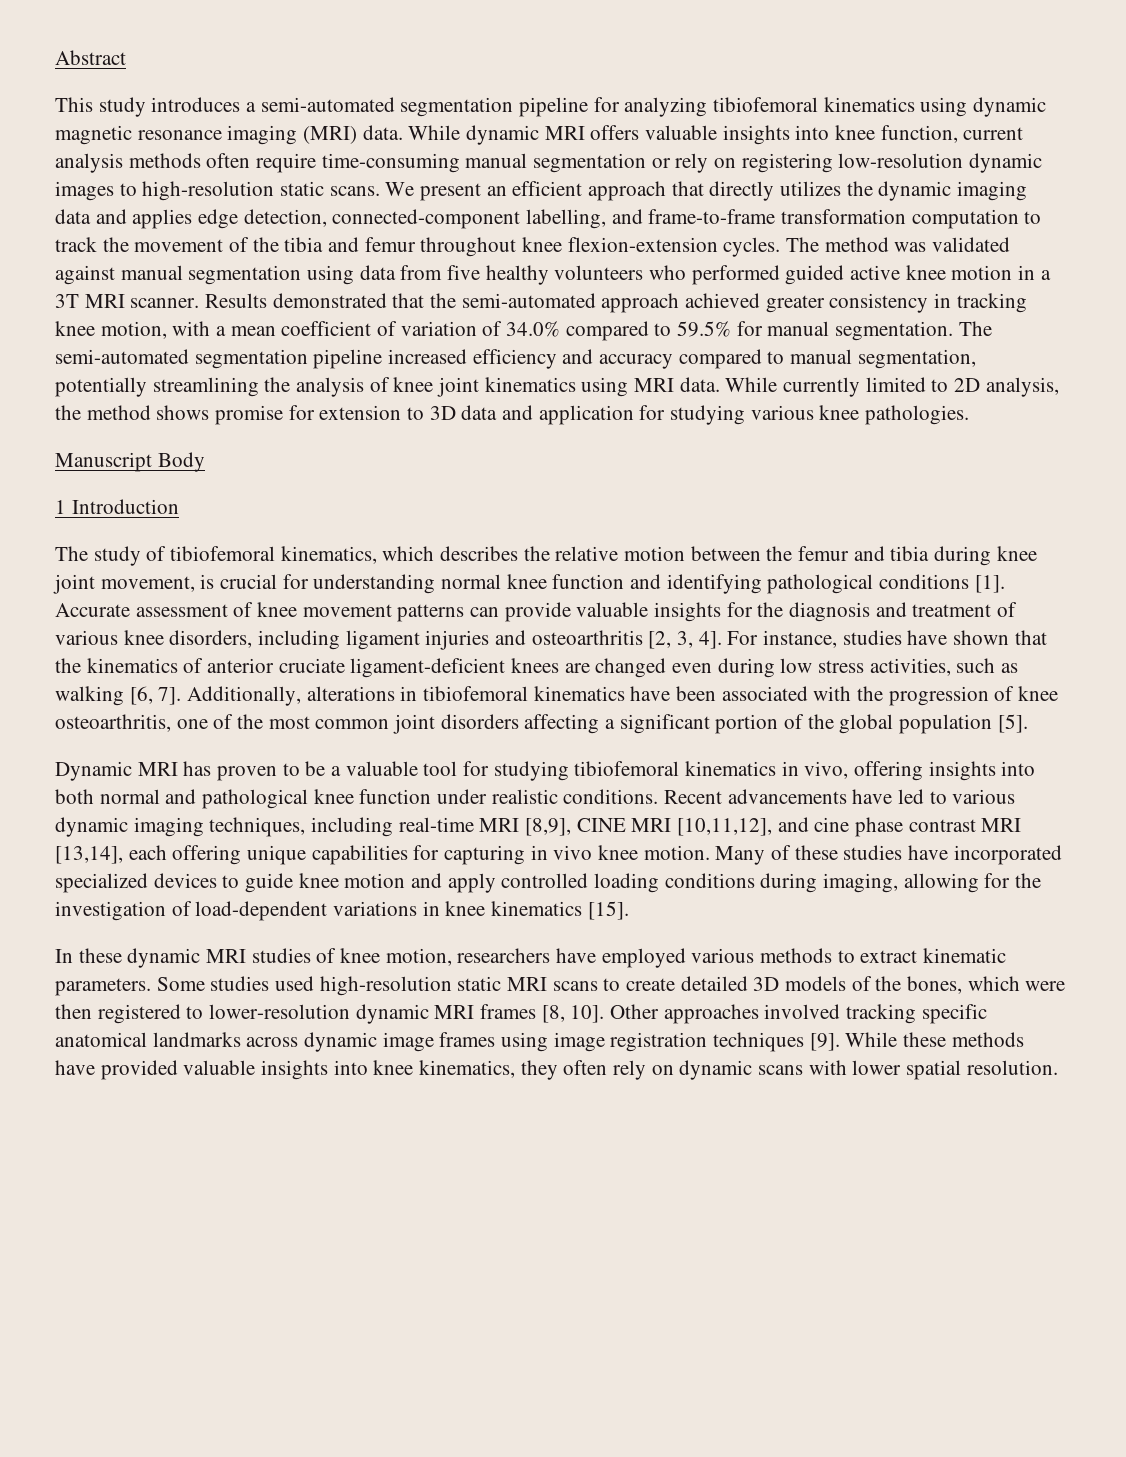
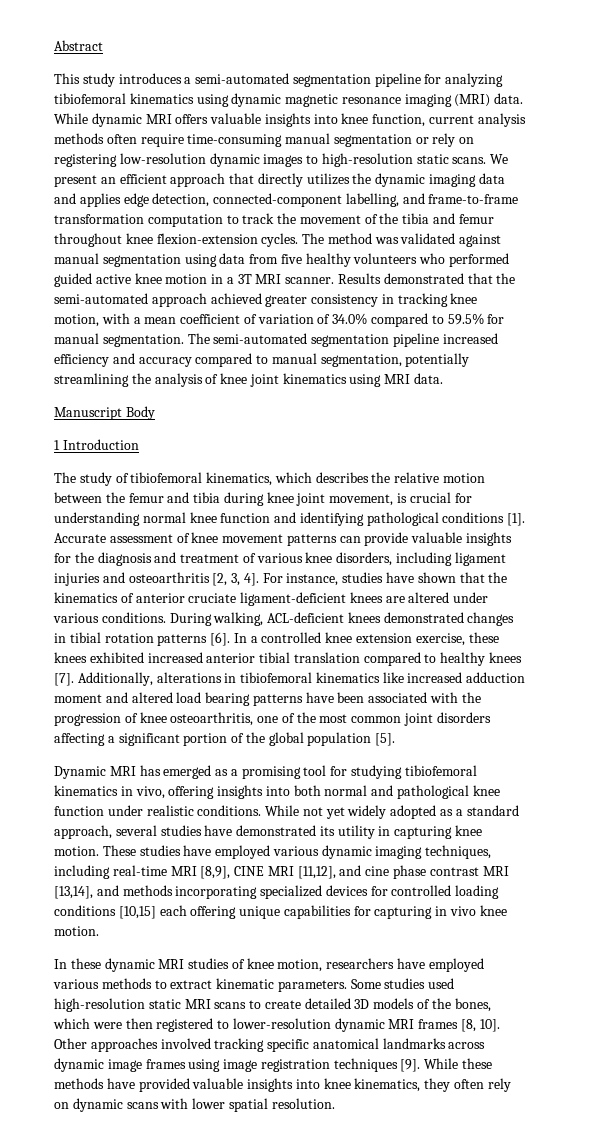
- While currently limited to 2D analysis, the method shows promise for extension to 3D data and application for studying various knee pathologies.
- For instance, studies have shown that the kinematics of anterior cruciate ligament-deficient knees are changed even during low stress activities, such as walking [6, 7].
+ For instance, studies have shown that the kinematics of anterior cruciate ligament-deficient knees are altered under various conditions. During walking, ACL-deficient knees demonstrated changes in tibial rotation patterns [6]. In a controlled knee extension exercise, these knees exhibited increased anterior tibial translation compared to healthy knees [7].
- Additionally, alterations in tibiofemoral kinematics have been associated with the progression of knee osteoarthritis, one of the most common joint disorders affecting a significant portion of the global population [5].
+ Additionally, alterations in tibiofemoral kinematics like increased adduction moment and altered load bearing patterns have been associated with the progression of knee osteoarthritis, one of the most common joint disorders affecting a significant portion of the global population [5].
- Dynamic MRI has proven to be a valuable tool for studying tibiofemoral kinematics in vivo, offering insights into both normal and pathological knee function under realistic conditions.
+ Dynamic MRI has emerged as a promising tool for studying tibiofemoral kinematics in vivo, offering insights into both normal and pathological knee function under realistic conditions.
- Recent advancements have led to various dynamic imaging techniques, including real-time MRI [8,9], CINE MRI [10,11,12], and cine phase contrast MRI [13,14], each offering unique capabilities for capturing in vivo knee motion. Many of these studies have incorporated specialized devices to guide knee motion and apply controlled loading conditions during imaging, allowing for the investigation of load-dependent variations in knee kinematics [15].
+ While not yet widely adopted as a standard approach, several studies have demonstrated its utility in capturing knee motion. These studies have employed various dynamic imaging techniques, including real-time MRI [8,9], CINE MRI [11,12], and cine phase contrast MRI [13,14], and methods incorporating specialized devices for controlled loading conditions [10,15] each offering unique capabilities for capturing in vivo knee motion.

